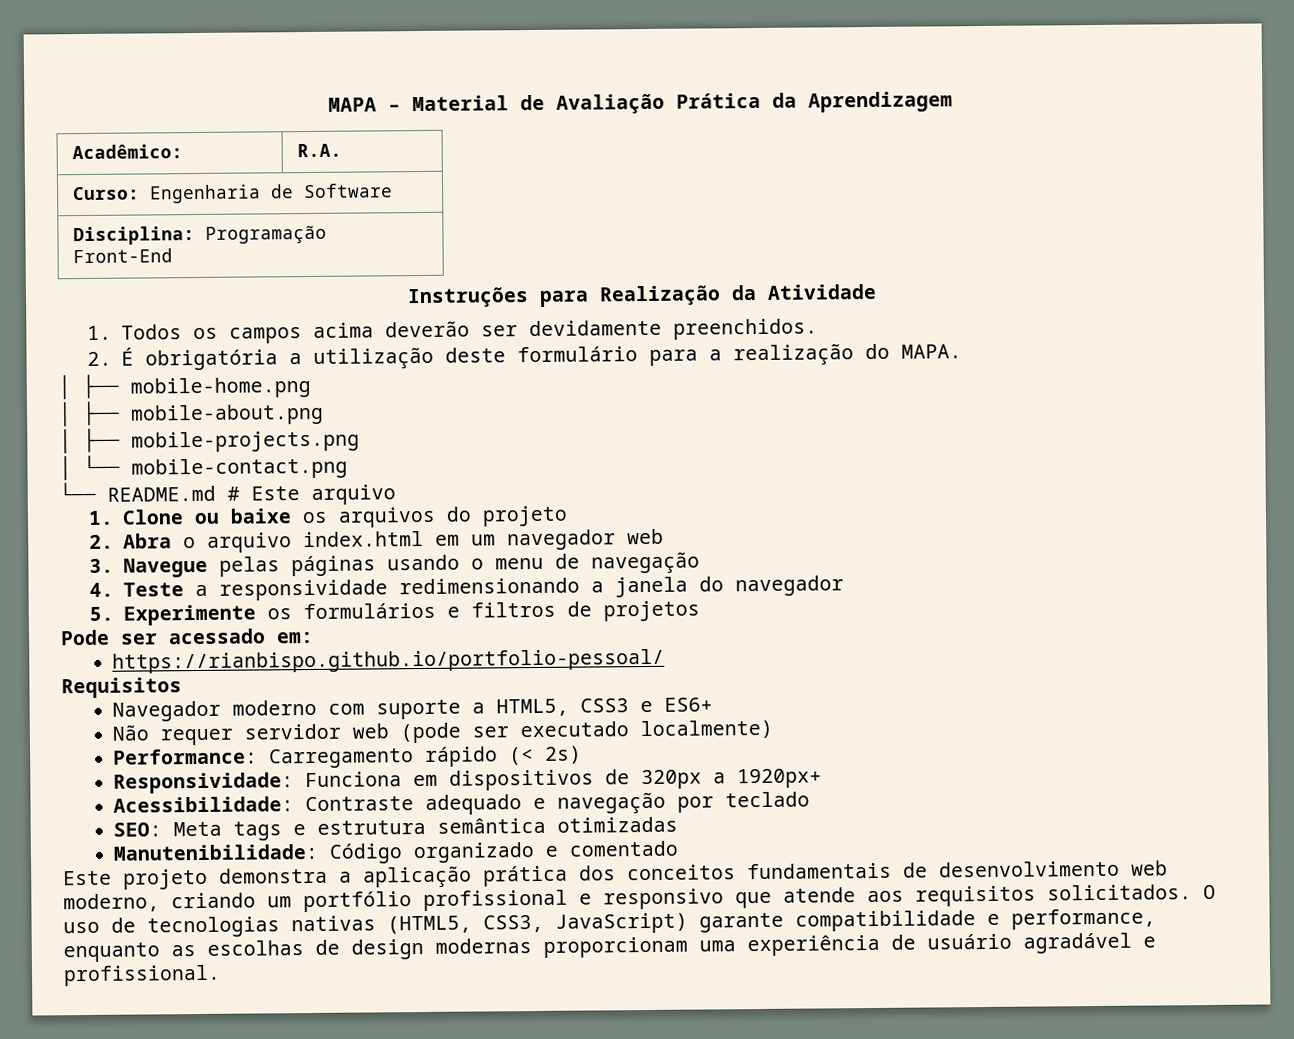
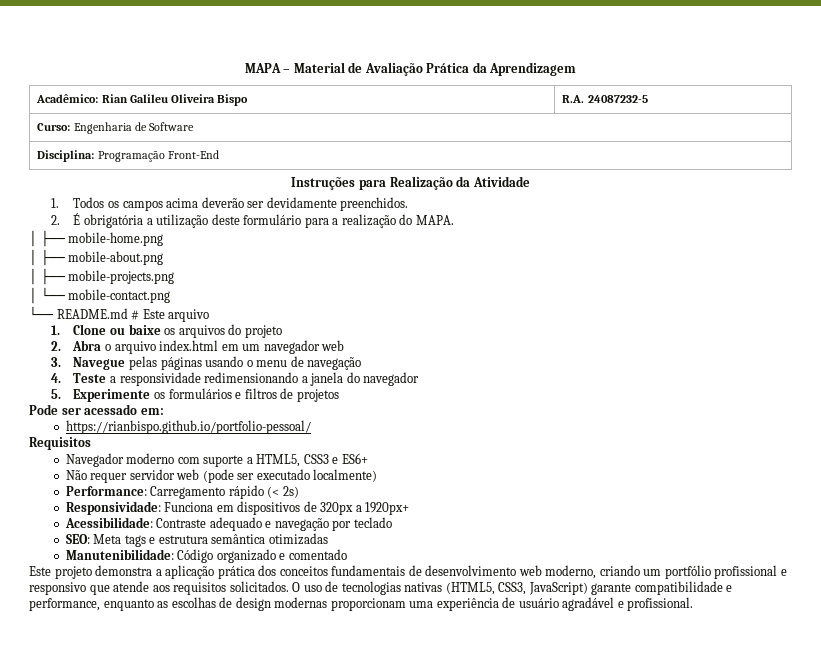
- Acadêmico: | R.A.
+ Acadêmico: Rian Galileu Oliveira Bispo | R.A. 24087232-5

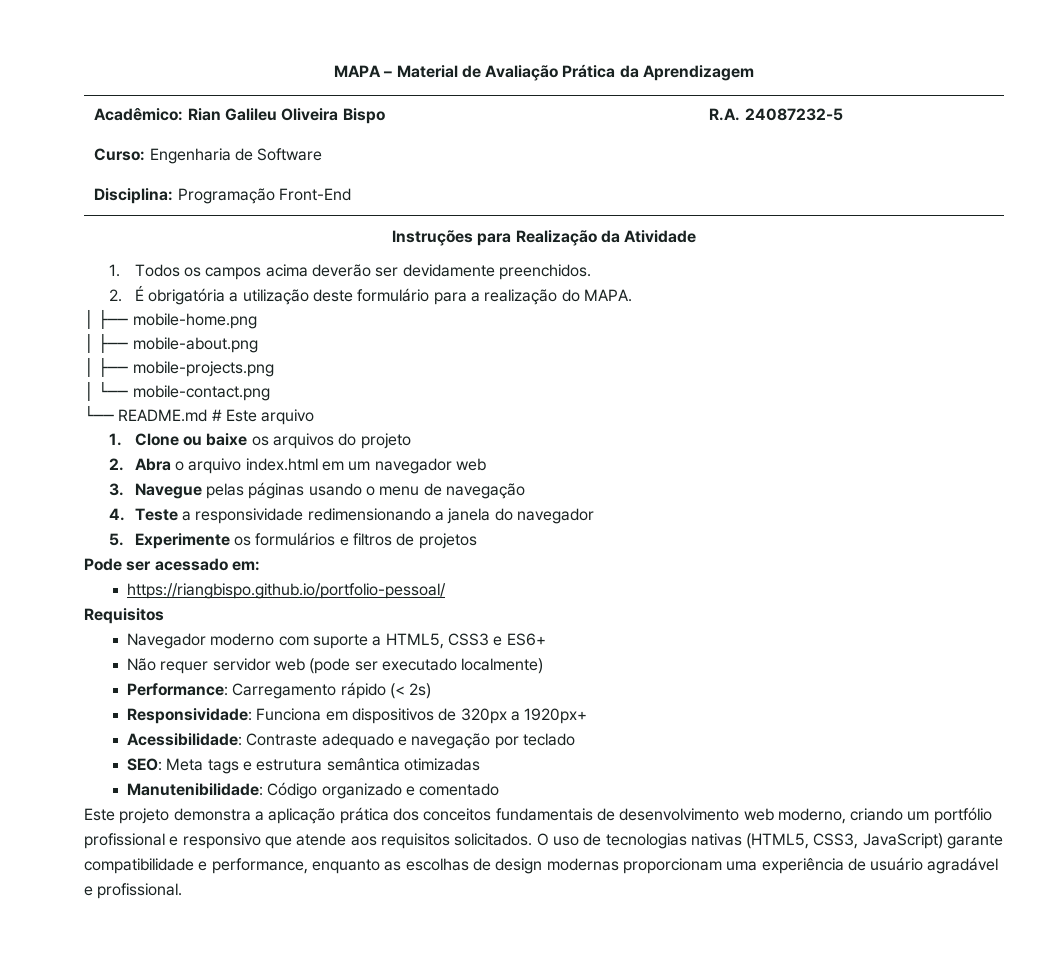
- https://rianbispo.github.io/portfolio-pessoal/
+ https://riangbispo.github.io/portfolio-pessoal/

